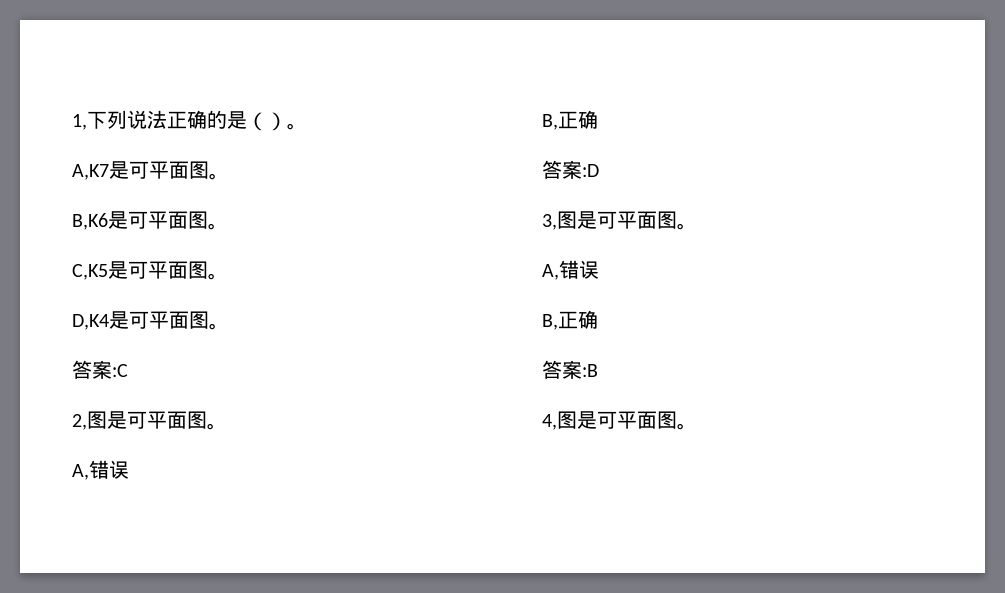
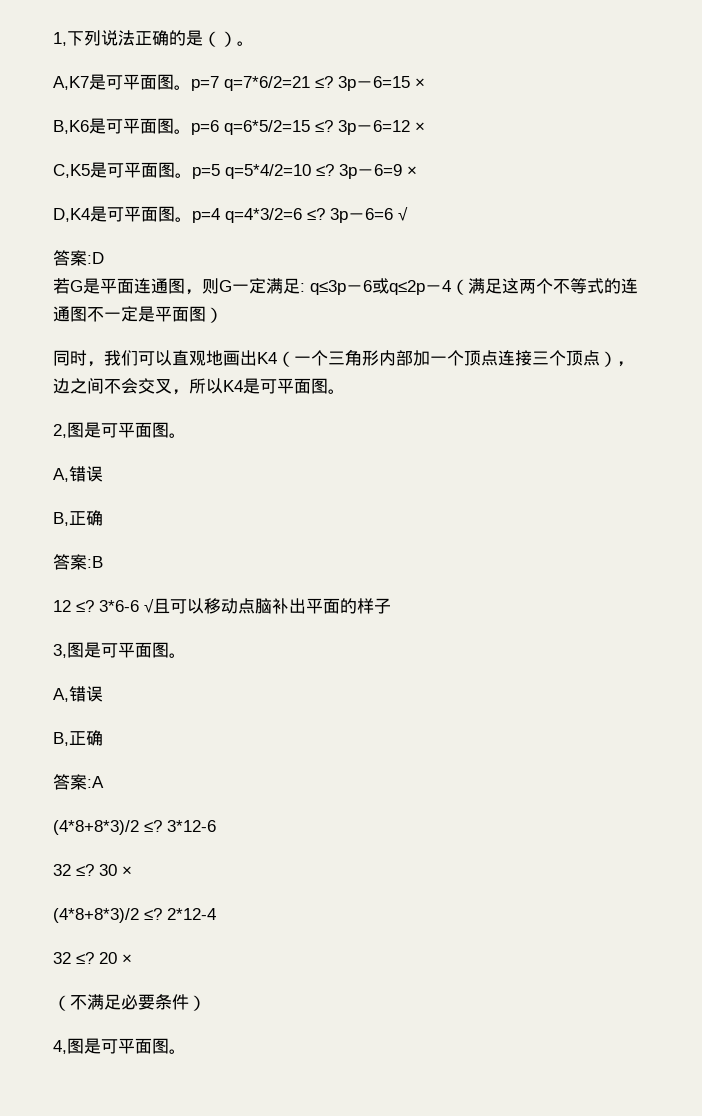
- A,K7是可平面图。
- B,K6是可平面图。
- C,K5是可平面图。
- D,K4是可平面图。
- 答案:C
+ A,K7是可平面图。p=7 q=7*6/2=21 ≤? 3p－6=15 ×
+ B,K6是可平面图。p=6 q=6*5/2=15 ≤? 3p－6=12 ×
+ C,K5是可平面图。p=5 q=5*4/2=10 ≤? 3p－6=9 ×
+ D,K4是可平面图。p=4 q=4*3/2=6 ≤? 3p－6=6 √
+ 答案:D
+ 若G是平面连通图，则G一定满足: q≤3p－6或q≤2p－4（满足这两个不等式的连通图不一定是平面图）
+ 同时，我们可以直观地画出K4（一个三角形内部加一个顶点连接三个顶点），边之间不会交叉，所以K4是可平面图。
- 答案:D
+ 答案:B
+ 12 ≤? 3*6-6 √且可以移动点脑补出平面的样子
- 答案:B
+ 答案:A
+ (4*8+8*3)/2 ≤? 3*12-6
+ 32 ≤? 30 ×
+ (4*8+8*3)/2 ≤? 2*12-4
+ 32 ≤? 20 ×
+ （不满足必要条件）

